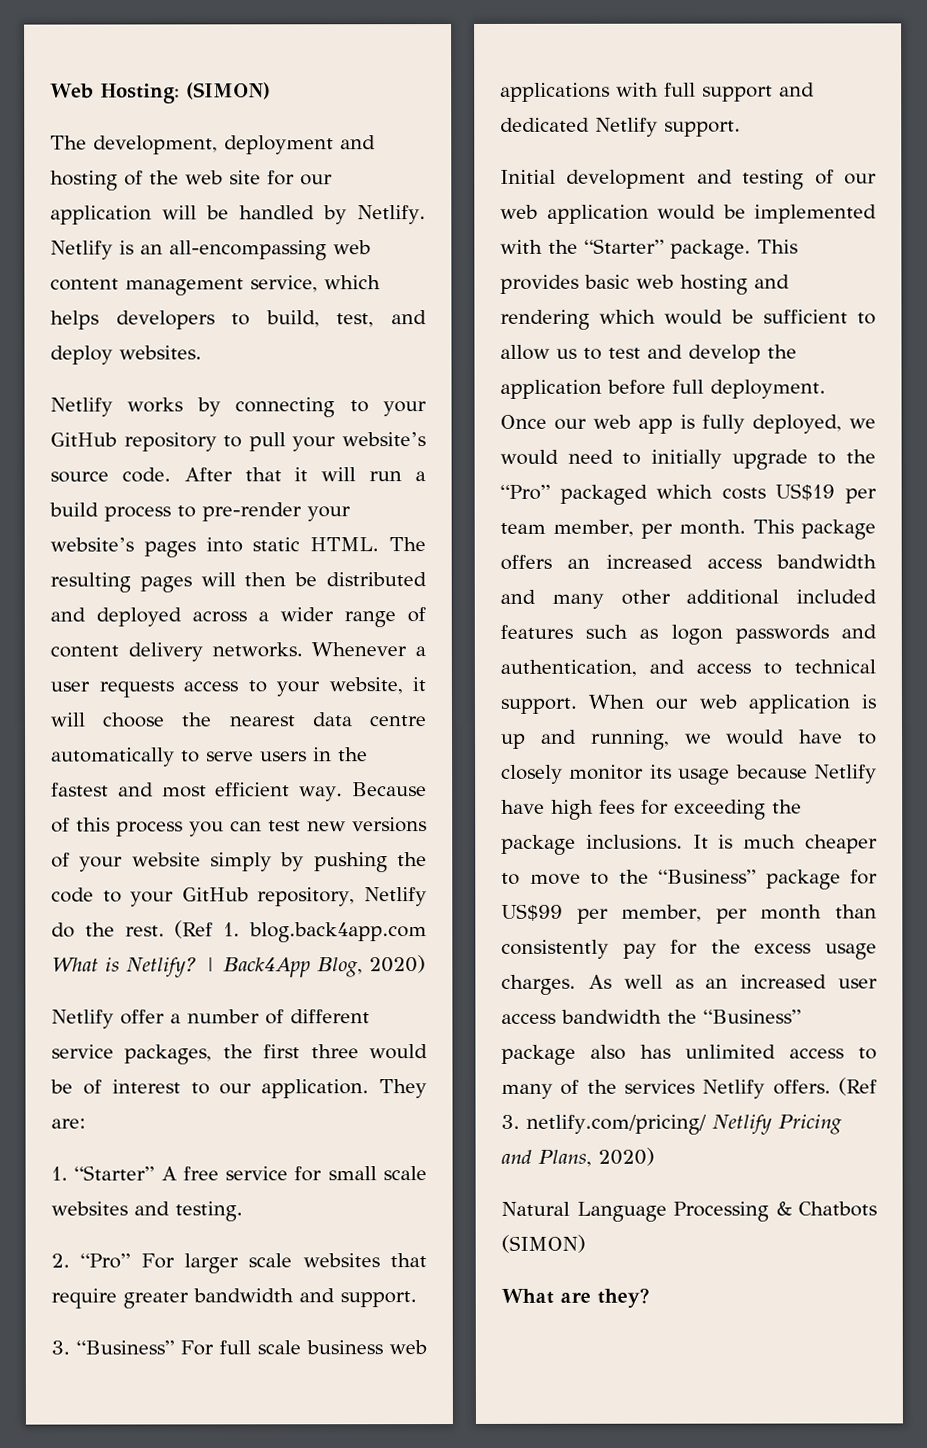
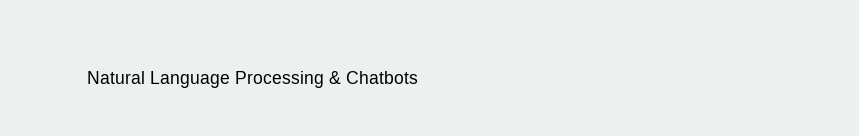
- Web Hosting: (SIMON)
- The development, deployment and hosting of the web site for our application will be handled by Netlify. Netlify is an all-encompassing web content management service, which helps developers to build, test, and deploy websites.
- Netlify works by connecting to your GitHub repository to pull your website’s source code. After that it will run a build process to pre-render your website’s pages into static HTML. The resulting pages will then be distributed and deployed across a wider range of content delivery networks. Whenever a user requests access to your website, it will choose the nearest data centre automatically to serve users in the fastest and most efficient way. Because of this process you can test new versions of your website simply by pushing the code to your GitHub repository, Netlify do the rest. (Ref 1. blog.back4app.com What is Netlify? | Back4App Blog, 2020)
- Netlify offer a number of different service packages, the first three would be of interest to our application. They are:
- 1. “Starter” A free service for small scale websites and testing.
- 2. “Pro” For larger scale websites that require greater bandwidth and support.
- 3. “Business” For full scale business web applications with full support and dedicated Netlify support.
- Initial development and testing of our web application would be implemented with the “Starter” package. This provides basic web hosting and rendering which would be sufficient to allow us to test and develop the application before full deployment. Once our web app is fully deployed, we would need to initially upgrade to the “Pro” packaged which costs US$19 per team member, per month. This package offers an increased access bandwidth and many other additional included features such as logon passwords and authentication, and access to technical support. When our web application is up and running, we would have to closely monitor its usage because Netlify have high fees for exceeding the package inclusions. It is much cheaper to move to the “Business” package for US$99 per member, per month than consistently pay for the excess usage charges. As well as an increased user access bandwidth the “Business” package also has unlimited access to many of the services Netlify offers. (Ref 3. netlify.com/pricing/ Netlify Pricing and Plans, 2020)
- Natural Language Processing & Chatbots (SIMON)
- What are they?
+ Natural Language Processing & Chatbots

